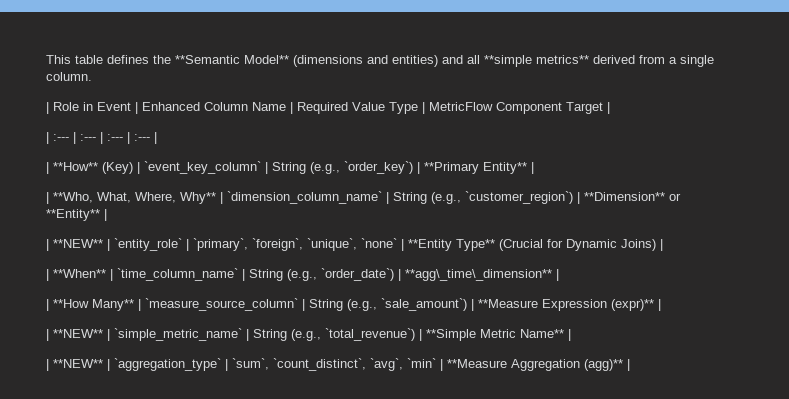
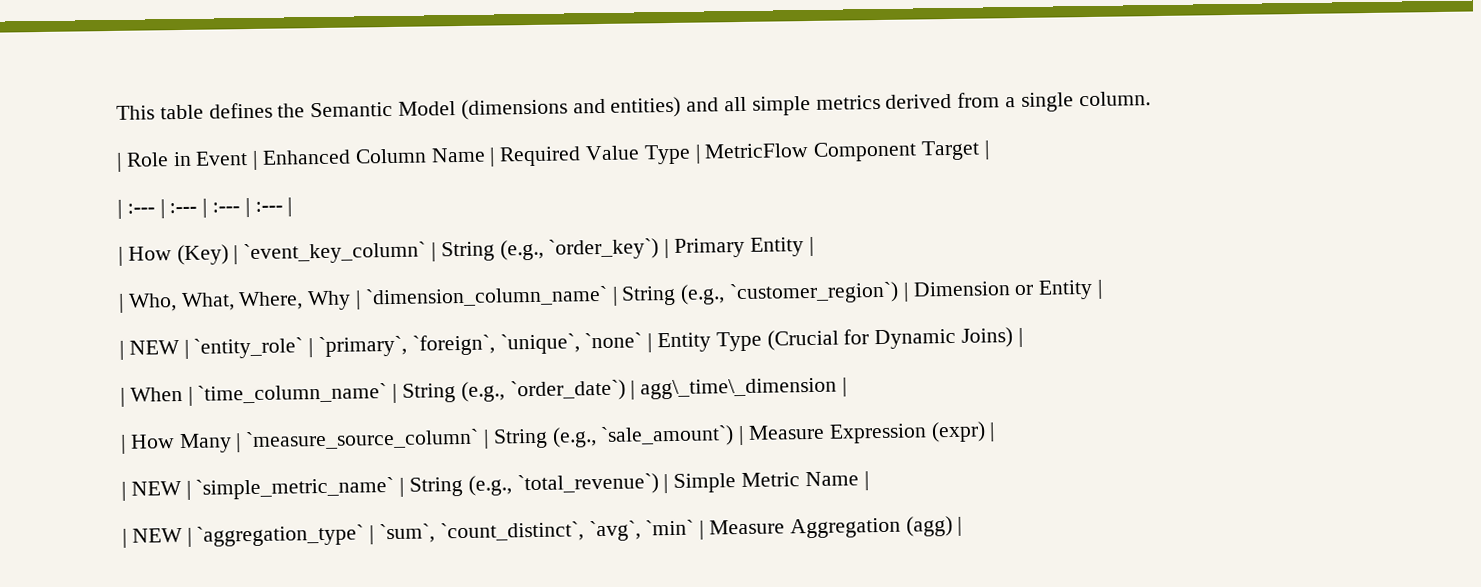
- This table defines the **Semantic Model** (dimensions and entities) and all **simple metrics** derived from a single column.
+ This table defines the Semantic Model (dimensions and entities) and all simple metrics derived from a single column.
- | **How** (Key) | `event_key_column` | String (e.g., `order_key`) | **Primary Entity** |
- | **Who, What, Where, Why** | `dimension_column_name` | String (e.g., `customer_region`) | **Dimension** or **Entity** |
- | **NEW** | `entity_role` | `primary`, `foreign`, `unique`, `none` | **Entity Type** (Crucial for Dynamic Joins) |
+ | How (Key) | `event_key_column` | String (e.g., `order_key`) | Primary Entity |
+ | Who, What, Where, Why | `dimension_column_name` | String (e.g., `customer_region`) | Dimension or Entity |
+ | NEW | `entity_role` | `primary`, `foreign`, `unique`, `none` | Entity Type (Crucial for Dynamic Joins) |
- | **When** | `time_column_name` | String (e.g., `order_date`) | **agg\_time\_dimension** |
- | **How Many** | `measure_source_column` | String (e.g., `sale_amount`) | **Measure Expression (expr)** |
- | **NEW** | `simple_metric_name` | String (e.g., `total_revenue`) | **Simple Metric Name** |
- | **NEW** | `aggregation_type` | `sum`, `count_distinct`, `avg`, `min` | **Measure Aggregation (agg)** |
+ | When | `time_column_name` | String (e.g., `order_date`) | agg\_time\_dimension |
+ | How Many | `measure_source_column` | String (e.g., `sale_amount`) | Measure Expression (expr) |
+ | NEW | `simple_metric_name` | String (e.g., `total_revenue`) | Simple Metric Name |
+ | NEW | `aggregation_type` | `sum`, `count_distinct`, `avg`, `min` | Measure Aggregation (agg) |

